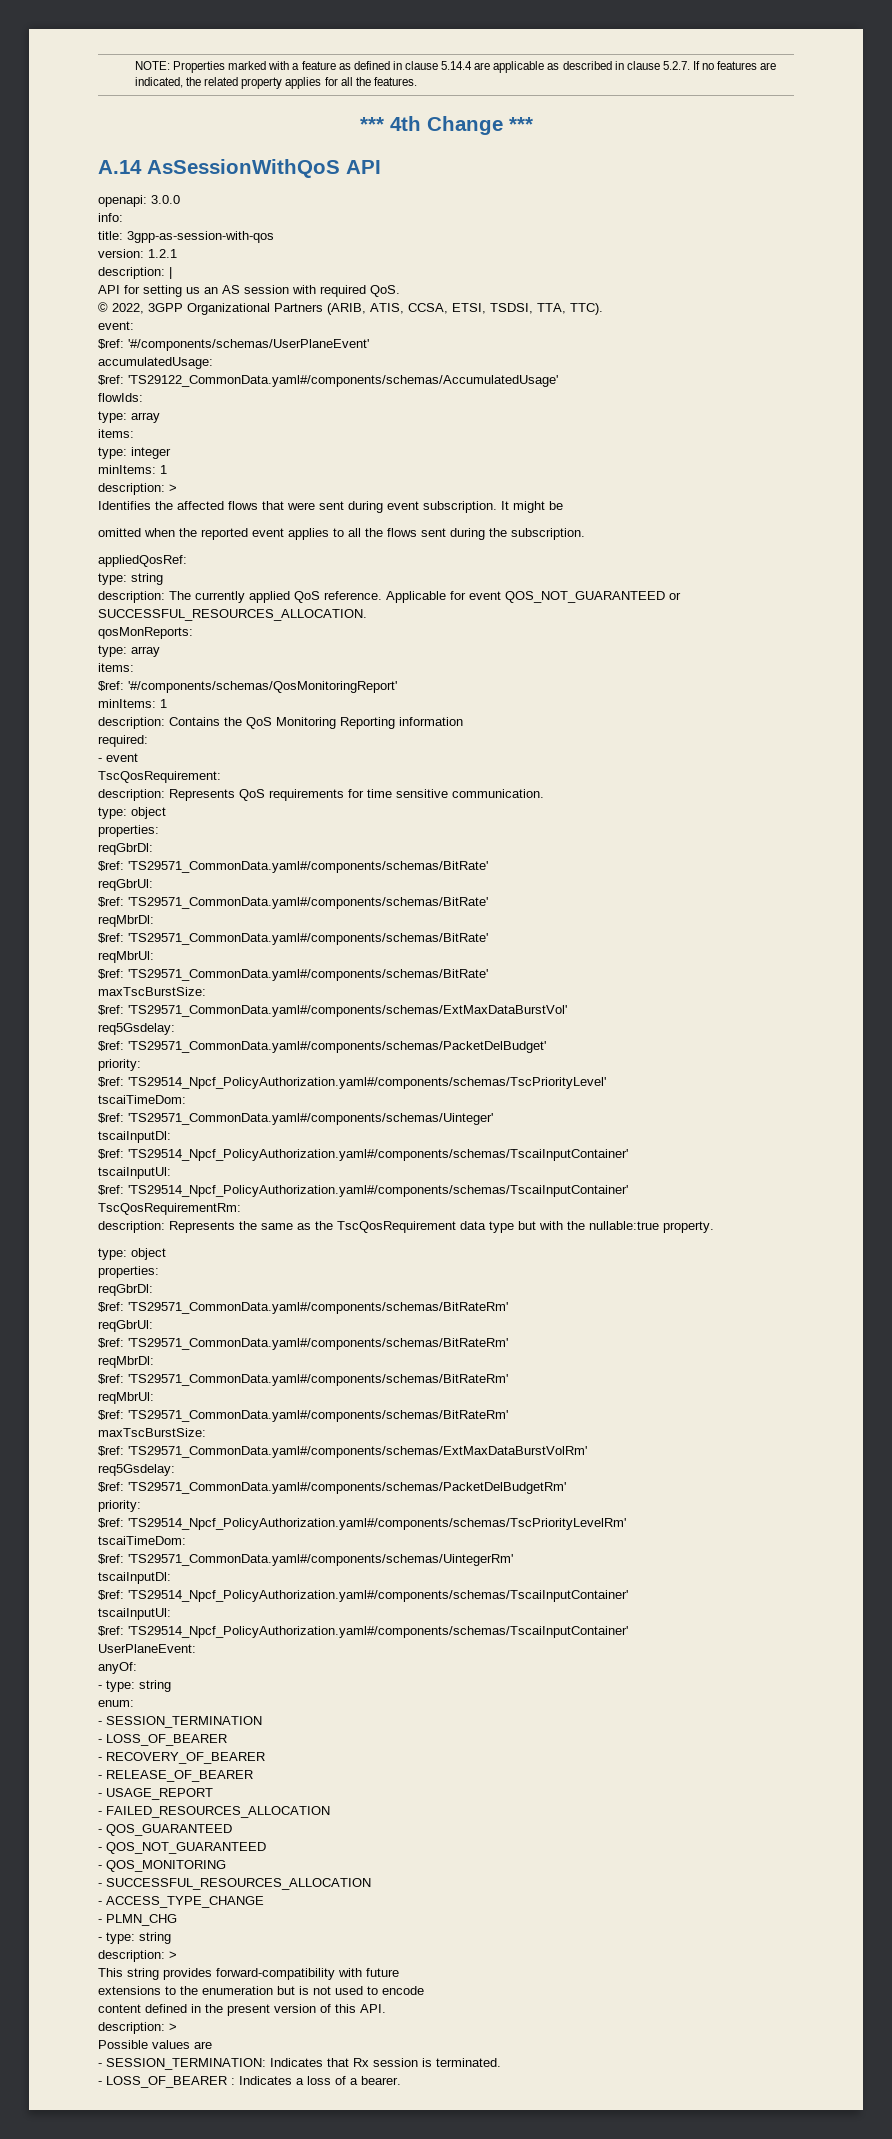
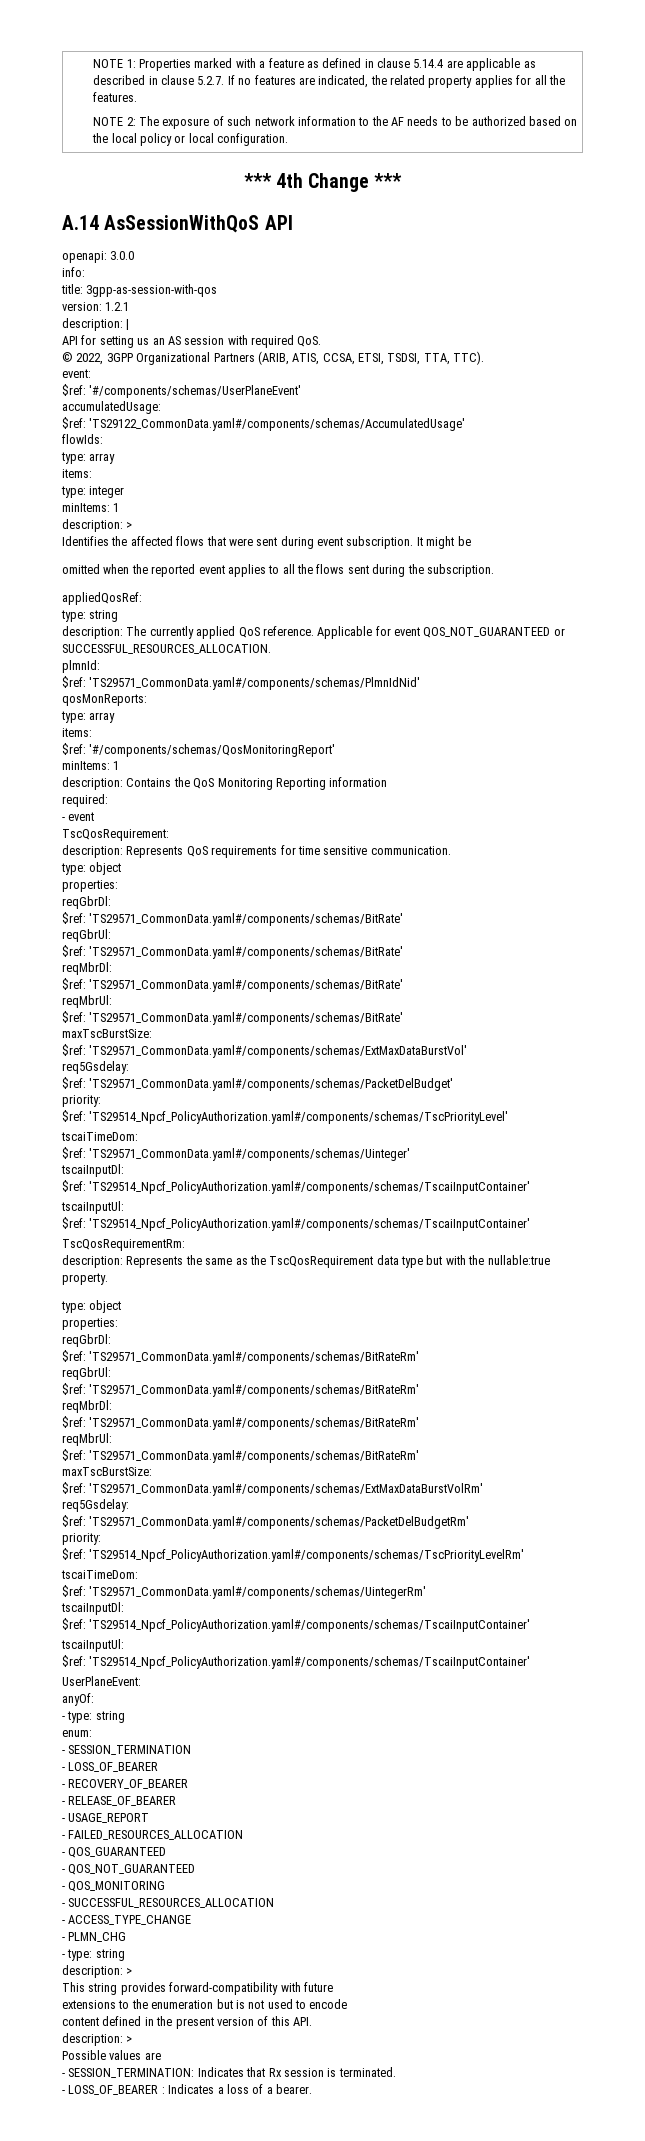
- NOTE: Properties marked with a feature as defined in clause 5.14.4 are applicable as described in clause 5.2.7. If no features are indicated, the related property applies for all the features.
+ NOTE 1: Properties marked with a feature as defined in clause 5.14.4 are applicable as described in clause 5.2.7. If no features are indicated, the related property applies for all the features.
+ NOTE 2: The exposure of such network information to the AF needs to be authorized based on the local policy or local configuration.
+ plmnId:
+ $ref: 'TS29571_CommonData.yaml#/components/schemas/PlmnIdNid'

